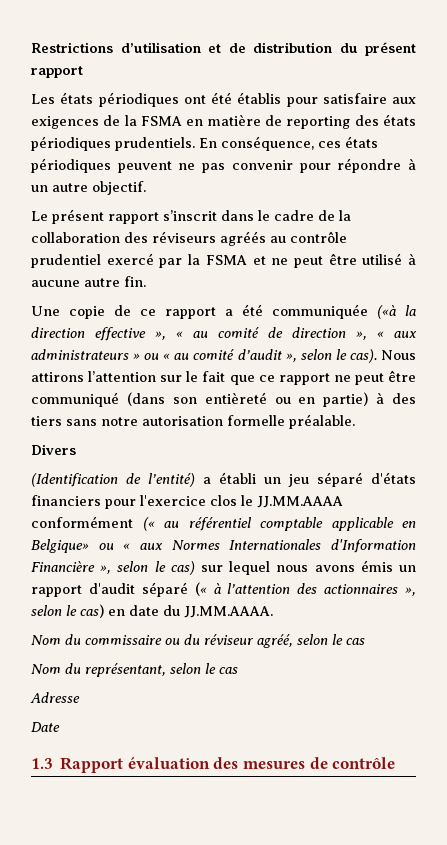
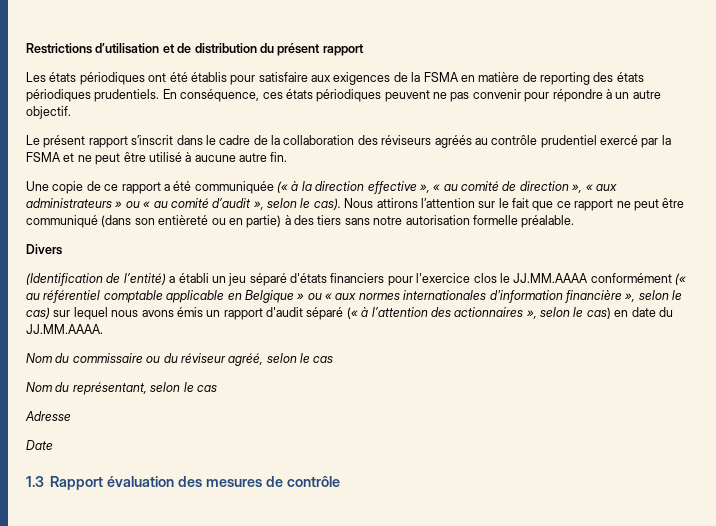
- Une copie de ce rapport a été communiquée («à la direction effective », « au comité de direction », « aux administrateurs » ou « au comité d’audit », selon le cas).
+ Une copie de ce rapport a été communiquée (« à la direction effective », « au comité de direction », « aux administrateurs » ou « au comité d’audit », selon le cas).
- (Identification de l’entité) a établi un jeu séparé d'états financiers pour l'exercice clos le JJ.MM.AAAA conformément (« au référentiel comptable applicable en Belgique» ou « aux Normes Internationales d'Information Financière », selon le cas) sur lequel nous avons émis un rapport d'audit séparé (« à l’attention des actionnaires », selon le cas) en date du JJ.MM.AAAA.
+ (Identification de l’entité) a établi un jeu séparé d'états financiers pour l'exercice clos le JJ.MM.AAAA conformément (« au référentiel comptable applicable en Belgique » ou « aux normes internationales d'information financière », selon le cas) sur lequel nous avons émis un rapport d'audit séparé (« à l’attention des actionnaires », selon le cas) en date du JJ.MM.AAAA.

